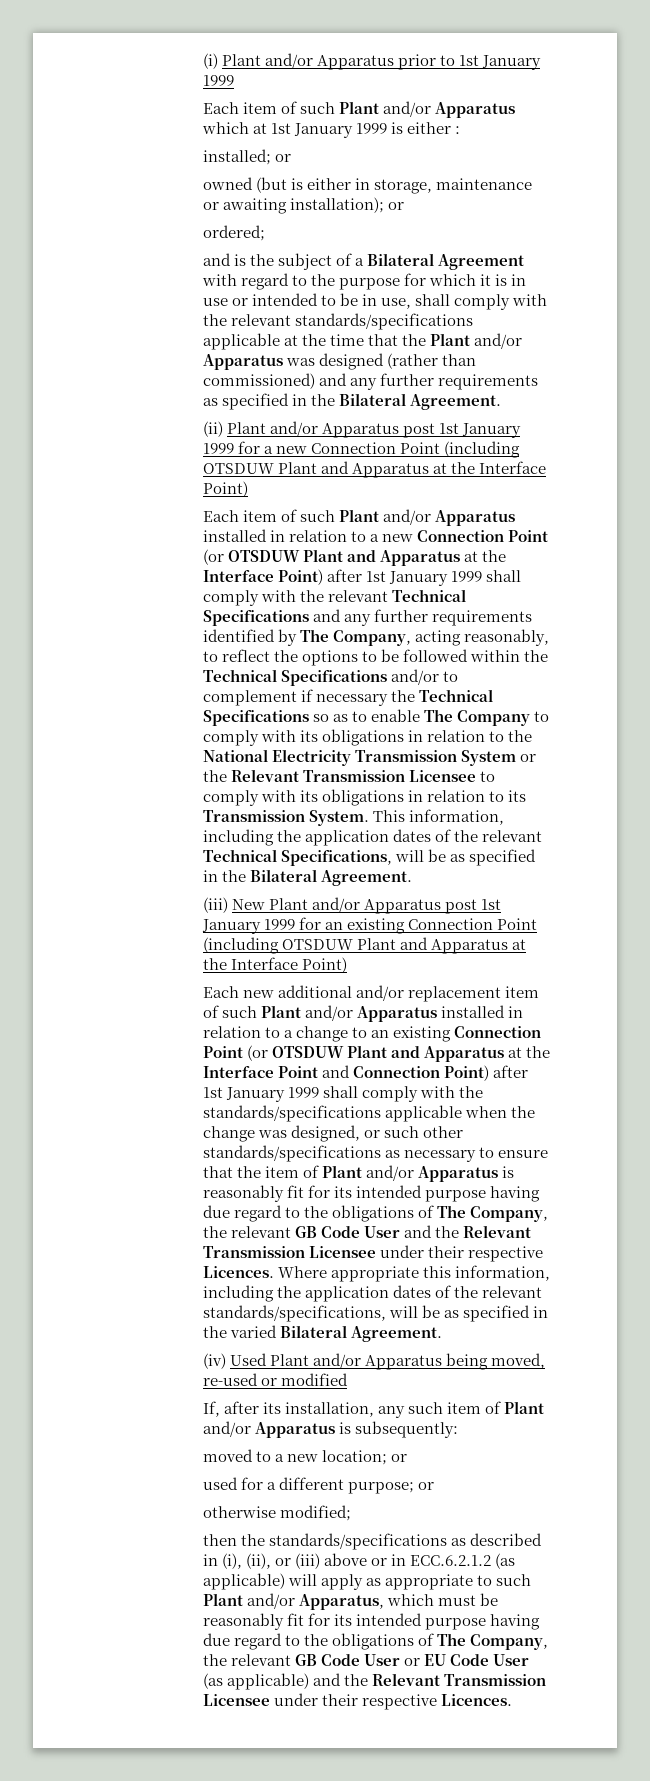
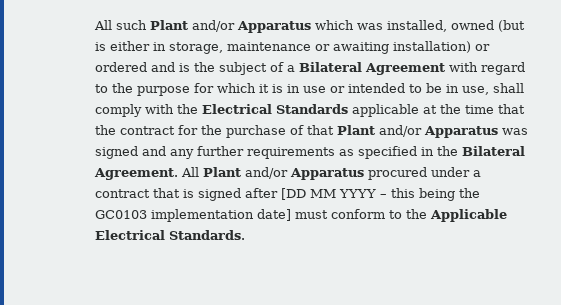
- (i) Plant and/or Apparatus prior to 1st January 1999
- Each item of such Plant and/or Apparatus which at 1st January 1999 is either :
- installed; or
- owned (but is either in storage, maintenance or awaiting installation); or
- ordered;
- and is the subject of a Bilateral Agreement with regard to the purpose for which it is in use or intended to be in use, shall comply with the relevant standards/specifications applicable at the time that the Plant and/or Apparatus was designed (rather than commissioned) and any further requirements as specified in the Bilateral Agreement.
- (ii) Plant and/or Apparatus post 1st January 1999 for a new Connection Point (including OTSDUW Plant and Apparatus at the Interface Point)
- Each item of such Plant and/or Apparatus installed in relation to a new Connection Point (or OTSDUW Plant and Apparatus at the Interface Point) after 1st January 1999 shall comply with the relevant Technical Specifications and any further requirements identified by The Company, acting reasonably, to reflect the options to be followed within the Technical Specifications and/or to complement if necessary the Technical Specifications so as to enable The Company to comply with its obligations in relation to the National Electricity Transmission System or the Relevant Transmission Licensee to comply with its obligations in relation to its Transmission System. This information, including the application dates of the relevant Technical Specifications, will be as specified in the Bilateral Agreement.
- (iii) New Plant and/or Apparatus post 1st January 1999 for an existing Connection Point (including OTSDUW Plant and Apparatus at the Interface Point)
- Each new additional and/or replacement item of such Plant and/or Apparatus installed in relation to a change to an existing Connection Point (or OTSDUW Plant and Apparatus at the Interface Point and Connection Point) after 1st January 1999 shall comply with the standards/specifications applicable when the change was designed, or such other standards/specifications as necessary to ensure that the item of Plant and/or Apparatus is reasonably fit for its intended purpose having due regard to the obligations of The Company, the relevant GB Code User and the Relevant Transmission Licensee under their respective Licences. Where appropriate this information, including the application dates of the relevant standards/specifications, will be as specified in the varied Bilateral Agreement.
- (iv) Used Plant and/or Apparatus being moved, re-used or modified
- If, after its installation, any such item of Plant and/or Apparatus is subsequently:
- moved to a new location; or
- used for a different purpose; or
- otherwise modified;
- then the standards/specifications as described in (i), (ii), or (iii) above or in ECC.6.2.1.2 (as applicable) will apply as appropriate to such Plant and/or Apparatus, which must be reasonably fit for its intended purpose having due regard to the obligations of The Company, the relevant GB Code User or EU Code User (as applicable) and the Relevant Transmission Licensee under their respective Licences.
+ All such Plant and/or Apparatus which was installed, owned (but is either in storage, maintenance or awaiting installation) or ordered and is the subject of a Bilateral Agreement with regard to the purpose for which it is in use or intended to be in use, shall comply with the Electrical Standards applicable at the time that the contract for the purchase of that Plant and/or Apparatus was signed and any further requirements as specified in the Bilateral Agreement. All Plant and/or Apparatus procured under a contract that is signed after [DD MM YYYY – this being the GC0103 implementation date] must conform to the Applicable Electrical Standards.

